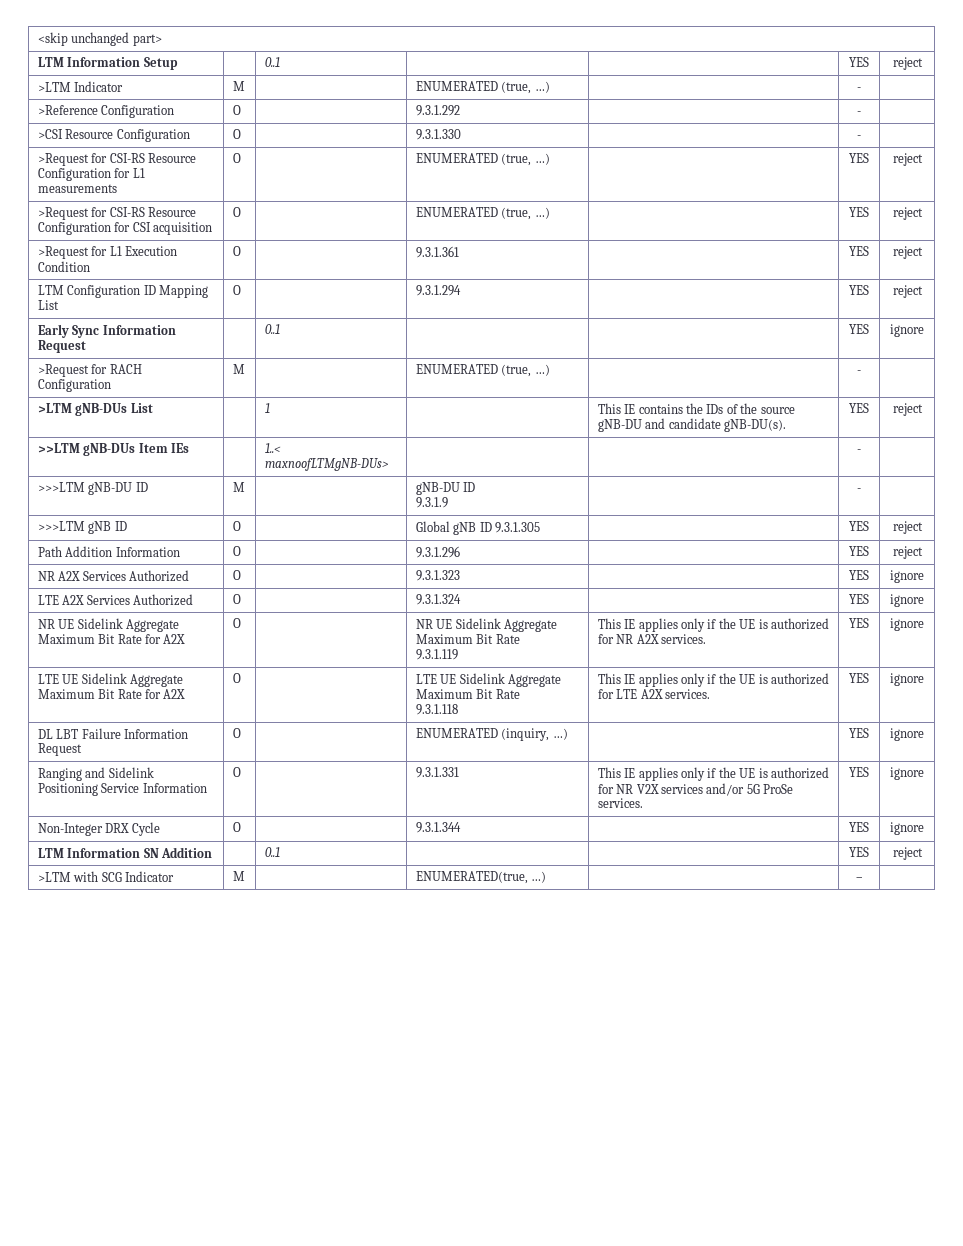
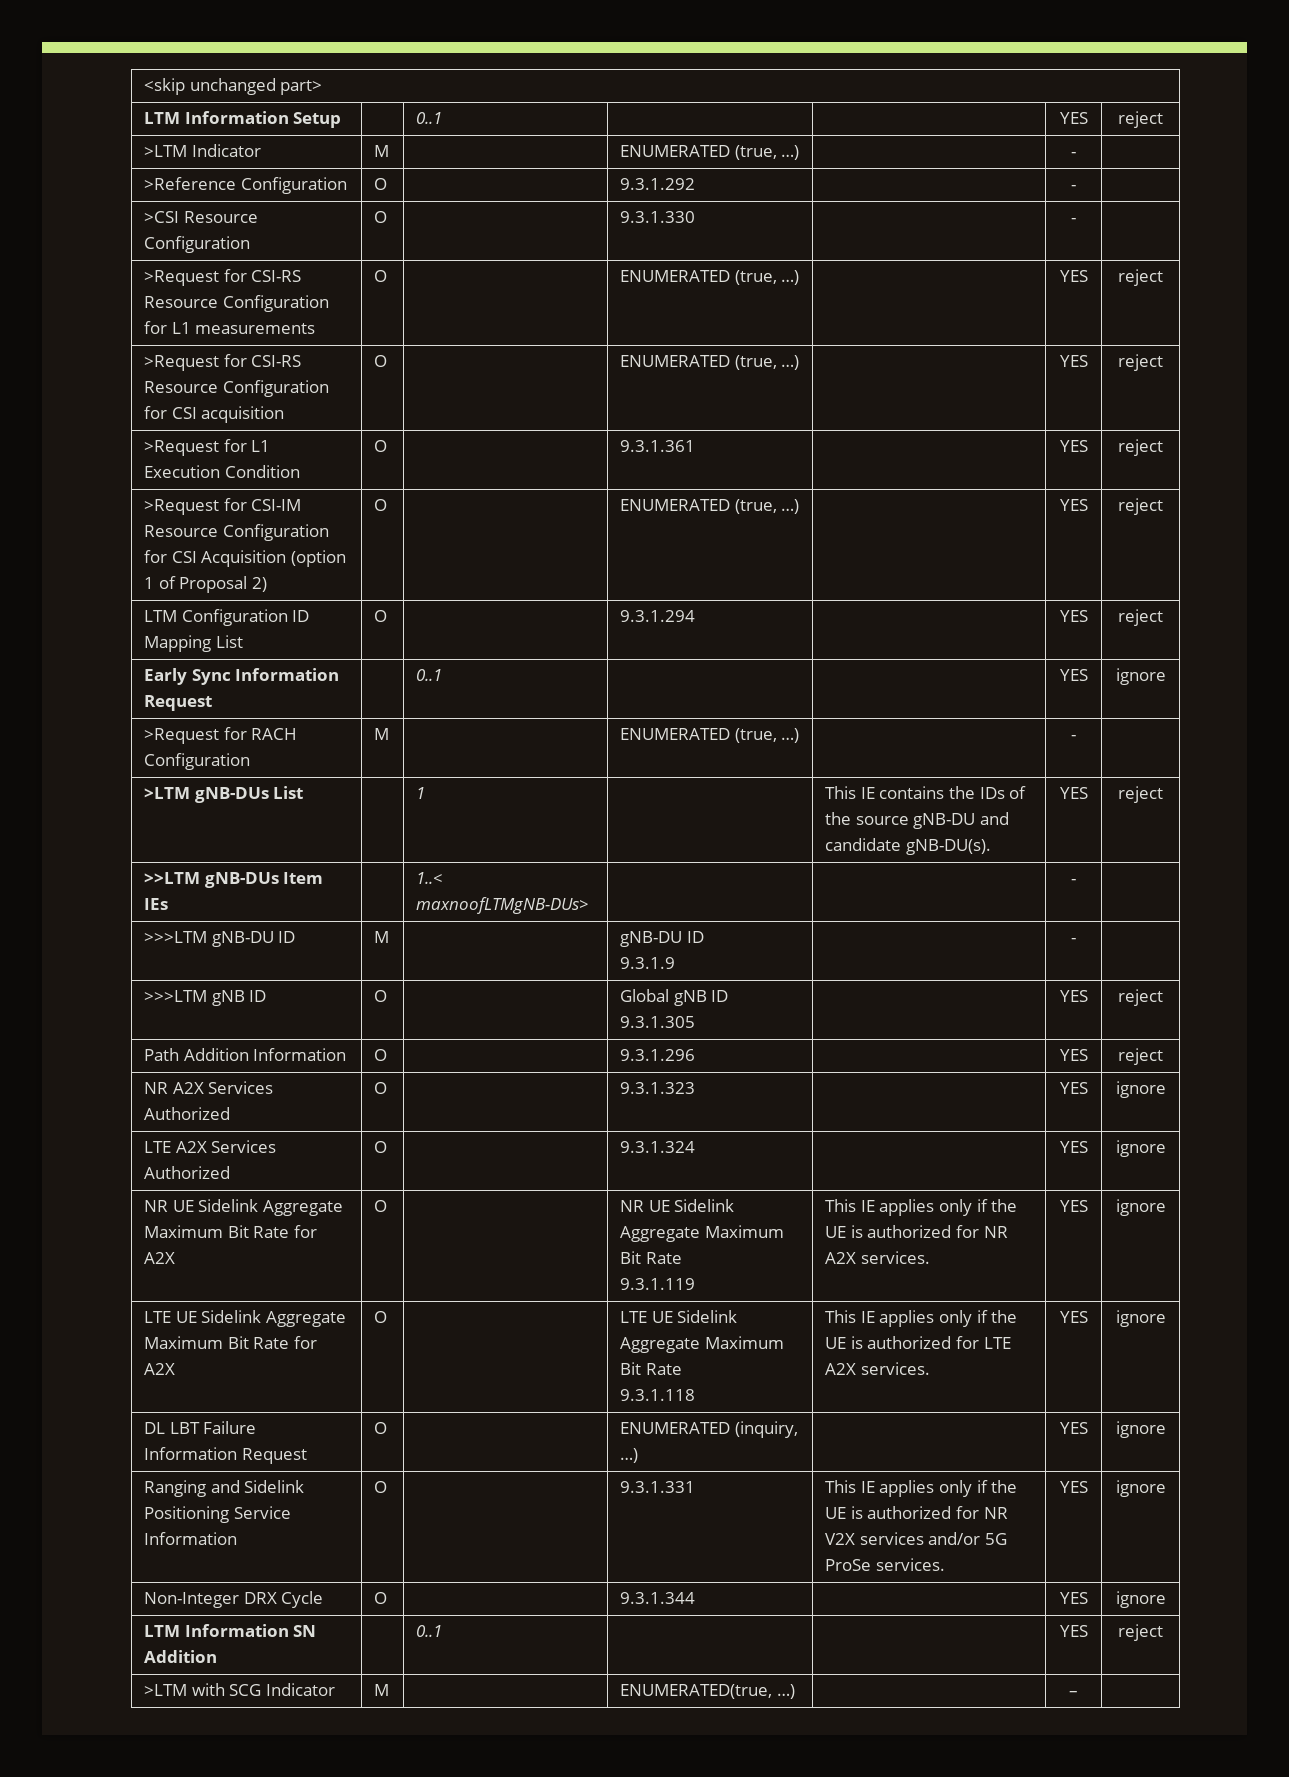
+ >Request for CSI-IM Resource Configuration for CSI Acquisition (option 1 of Proposal 2) | O | | ENUMERATED (true, …) | | YES | reject

